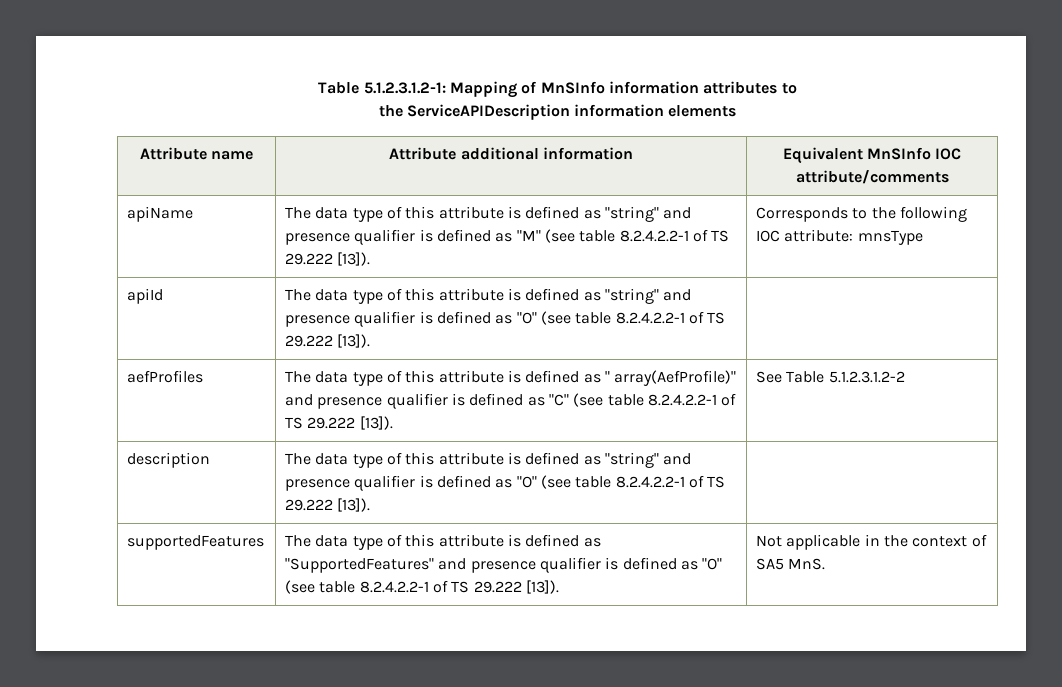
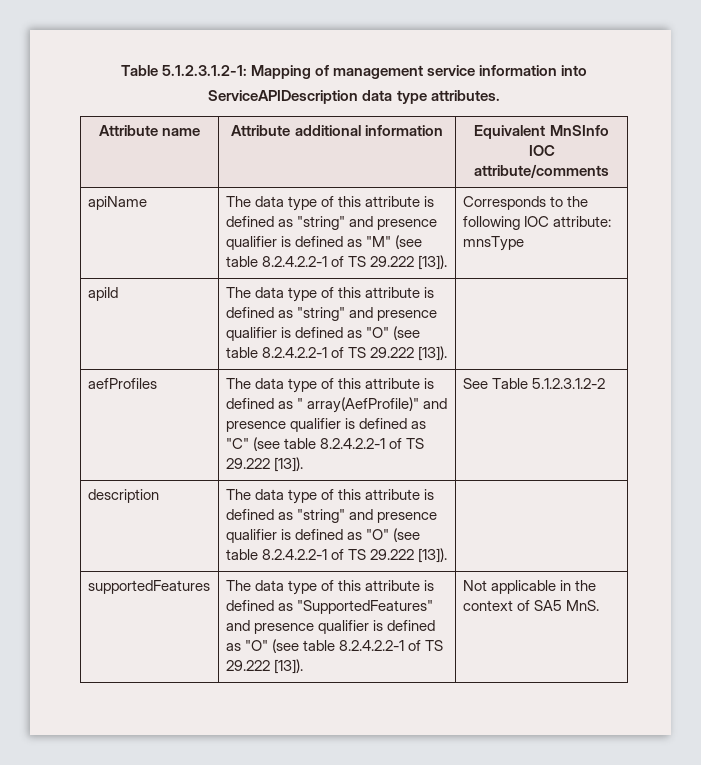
- Table 5.1.2.3.1.2-1: Mapping of MnSInfo information attributes to
- the ServiceAPIDescription information elements
+ Table 5.1.2.3.1.2-1: Mapping of management service information into
+ ServiceAPIDescription data type attributes.

